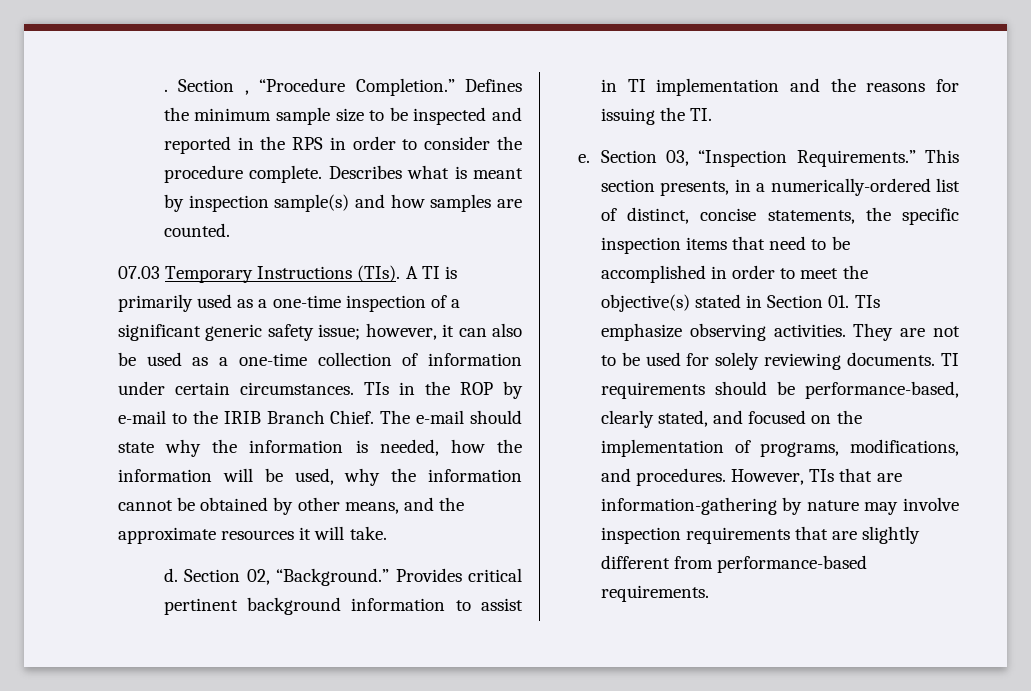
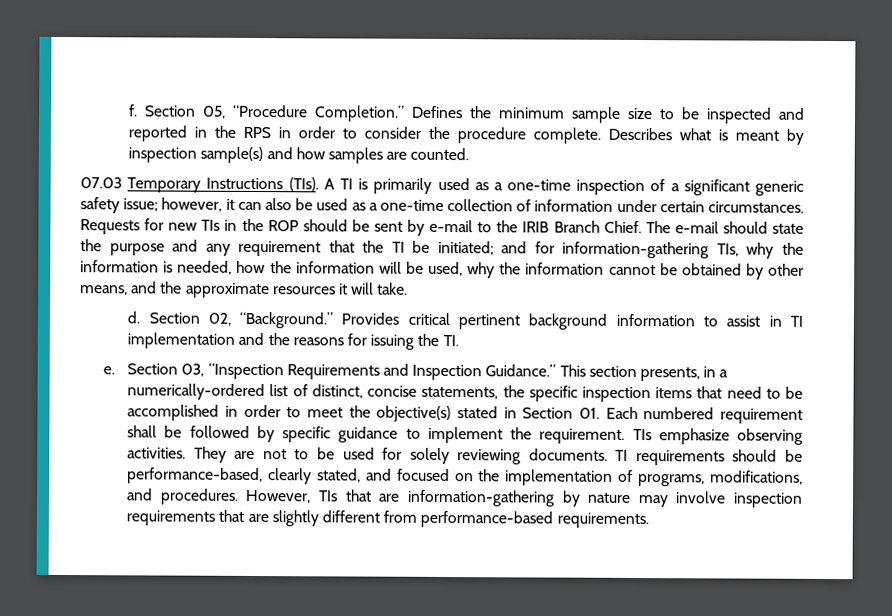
- . Section , “Procedure Completion.”
+ f. Section 05, “Procedure Completion.”
- TIs in the ROP by e-mail to the IRIB Branch Chief.
+ Requests for new TIs in the ROP should be sent by e-mail to the IRIB Branch Chief.
- The e-mail should state why the information is needed, how the information will be used, why the information cannot be obtained by other means, and the approximate resources it will take.
+ The e-mail should state the purpose and any requirement that the TI be initiated; and for information-gathering TIs, why the information is needed, how the information will be used, why the information cannot be obtained by other means, and the approximate resources it will take.
- Section 03, “Inspection Requirements.”
+ Section 03, “Inspection Requirements and Inspection Guidance.”
- This section presents, in a numerically-ordered list of distinct, concise statements, the specific inspection items that need to be accomplished in order to meet the objective(s) stated in Section 01. TIs emphasize observing activities.
+ This section presents, in a numerically-ordered list of distinct, concise statements, the specific inspection items that need to be accomplished in order to meet the objective(s) stated in Section 01. Each numbered requirement shall be followed by specific guidance to implement the requirement. TIs emphasize observing activities.

